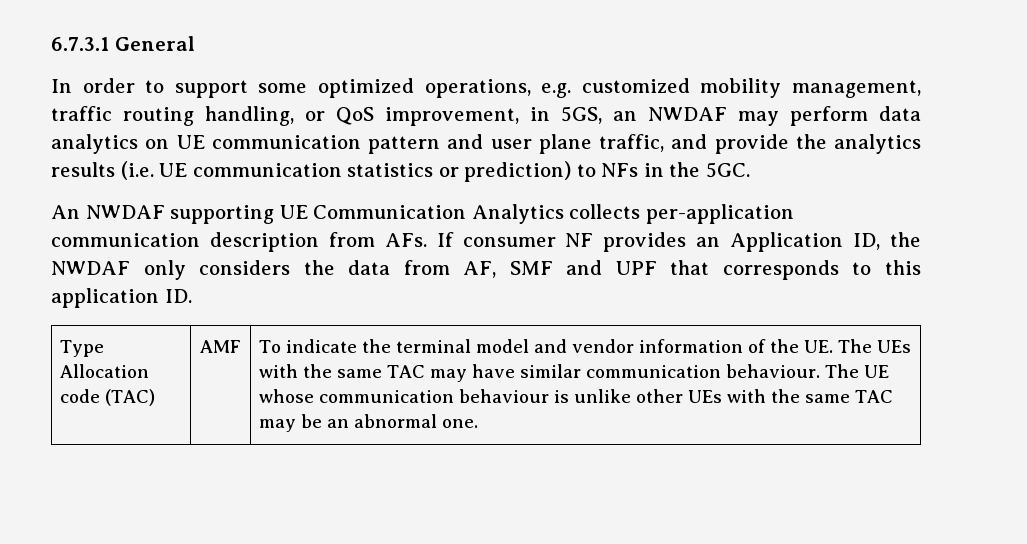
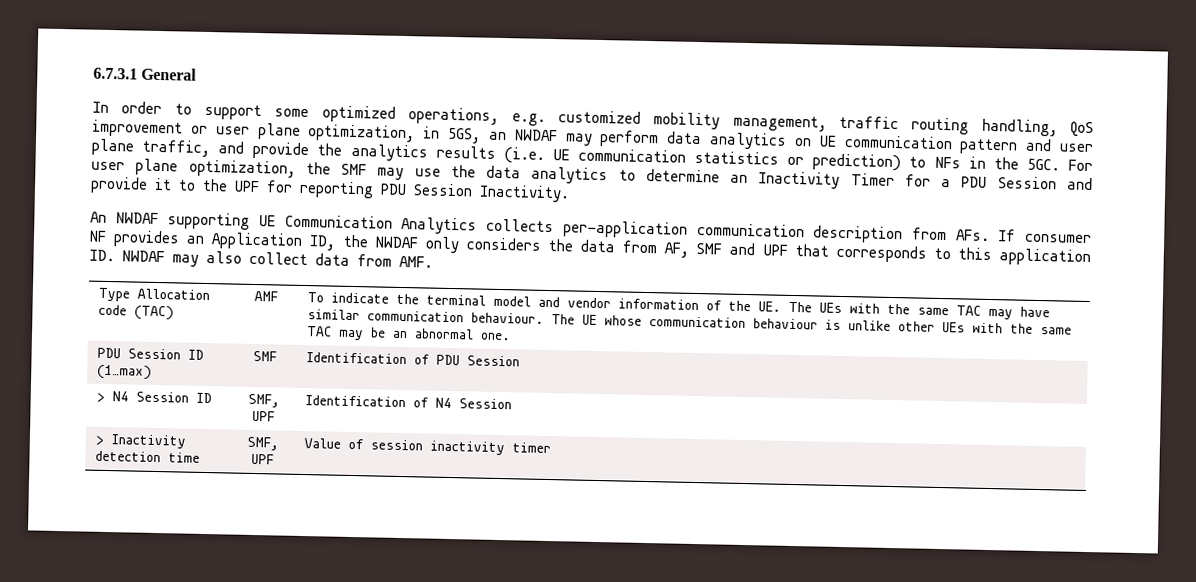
- In order to support some optimized operations, e.g. customized mobility management, traffic routing handling, or QoS improvement, in 5GS, an NWDAF may perform data analytics on UE communication pattern and user plane traffic, and provide the analytics results (i.e. UE communication statistics or prediction) to NFs in the 5GC.
+ In order to support some optimized operations, e.g. customized mobility management, traffic routing handling, QoS improvement or user plane optimization, in 5GS, an NWDAF may perform data analytics on UE communication pattern and user plane traffic, and provide the analytics results (i.e. UE communication statistics or prediction) to NFs in the 5GC. For user plane optimization, the SMF may use the data analytics to determine an Inactivity Timer for a PDU Session and provide it to the UPF for reporting PDU Session Inactivity.
- An NWDAF supporting UE Communication Analytics collects per-application communication description from AFs. If consumer NF provides an Application ID, the NWDAF only considers the data from AF, SMF and UPF that corresponds to this application ID.
+ An NWDAF supporting UE Communication Analytics collects per-application communication description from AFs. If consumer NF provides an Application ID, the NWDAF only considers the data from AF, SMF and UPF that corresponds to this application ID. NWDAF may also collect data from AMF.
+ PDU Session ID (1…max) | SMF | Identification of PDU Session
+ > N4 Session ID | SMF, UPF | Identification of N4 Session
+ > Inactivity detection time | SMF, UPF | Value of session inactivity timer

